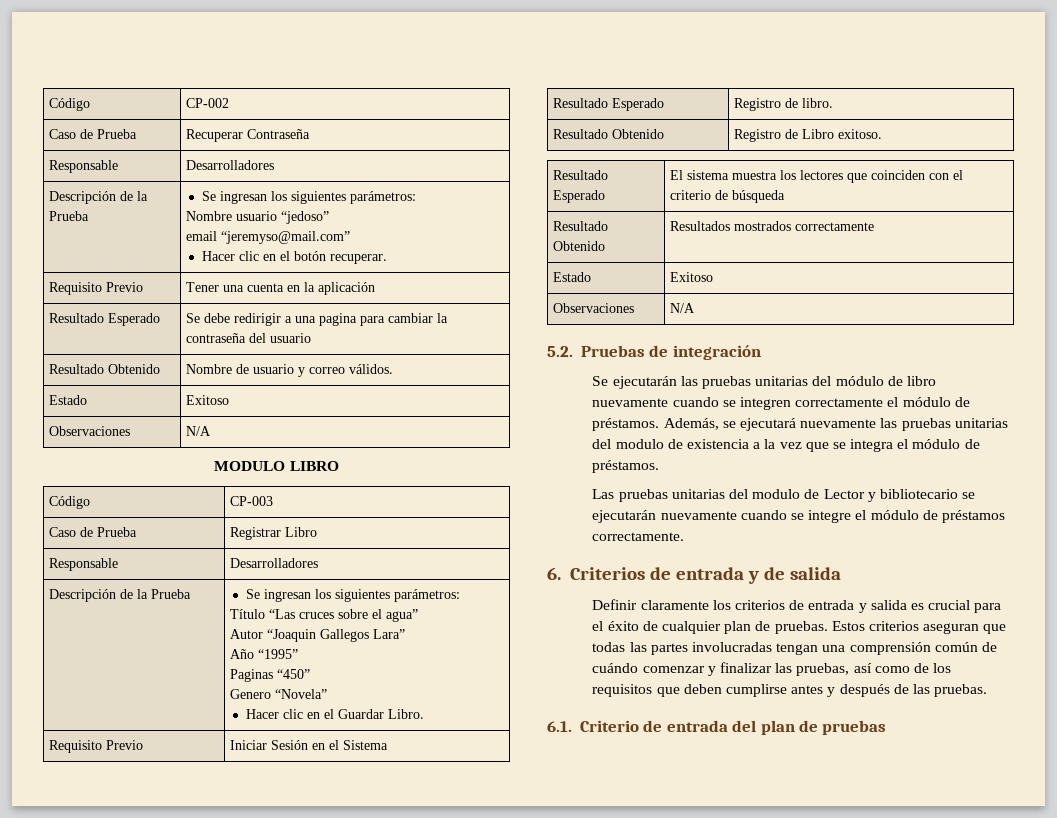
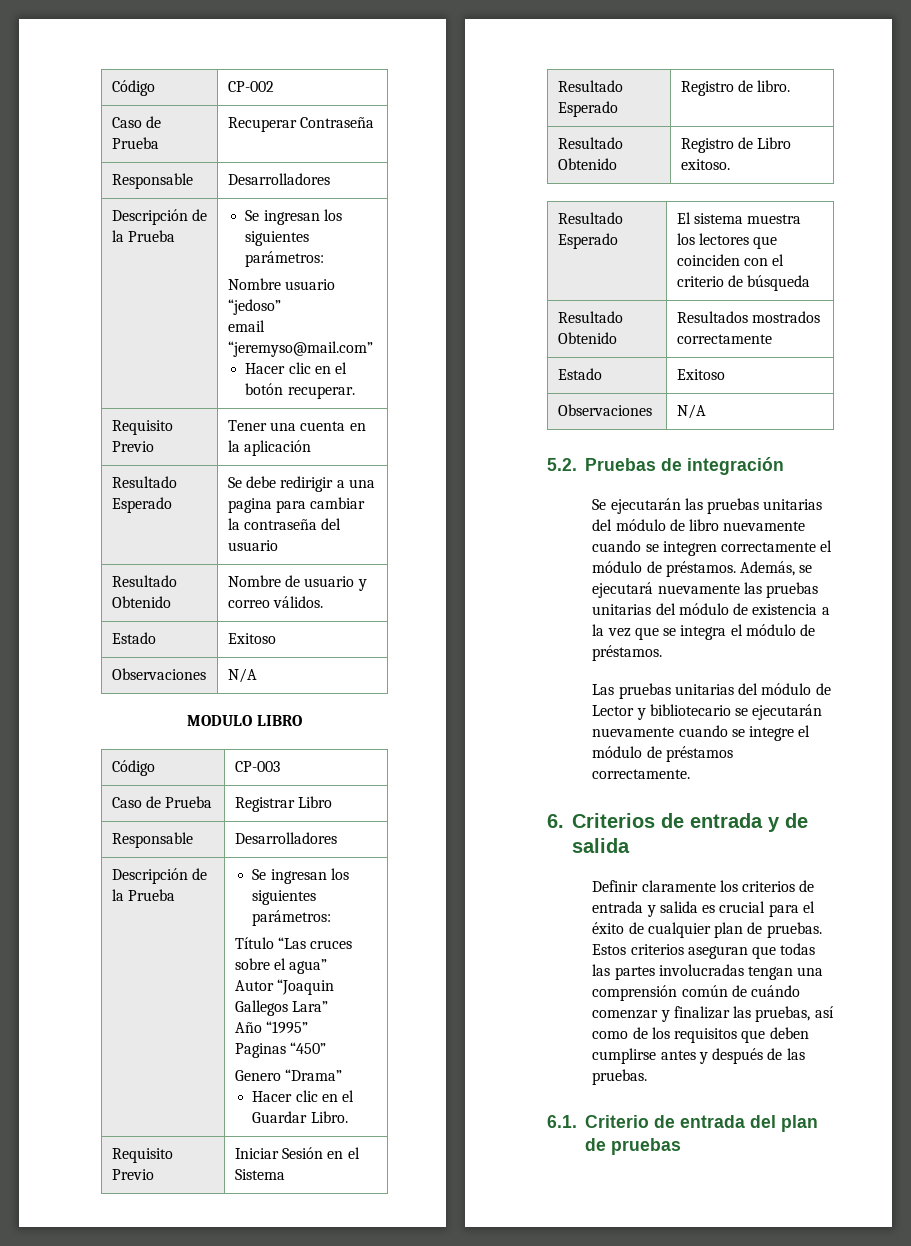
  Caso de Prueba | Registrar Libro
  Responsable | Desarrolladores
  Descripción de la Prueba | Se ingresan los siguientes parámetros:
  Título “Las cruces sobre el agua”
  Autor “Joaquin Gallegos Lara”
  Año “1995”
  Paginas “450”
- Genero “Novela”
+ Genero “Drama”
- Además, se ejecutará nuevamente las pruebas unitarias del modulo de existencia a la vez que se integra el módulo de préstamos.
+ Además, se ejecutará nuevamente las pruebas unitarias del módulo de existencia a la vez que se integra el módulo de préstamos.
- Las pruebas unitarias del modulo de Lector y bibliotecario se ejecutarán nuevamente cuando se integre el módulo de préstamos correctamente.
+ Las pruebas unitarias del módulo de Lector y bibliotecario se ejecutarán nuevamente cuando se integre el módulo de préstamos correctamente.

